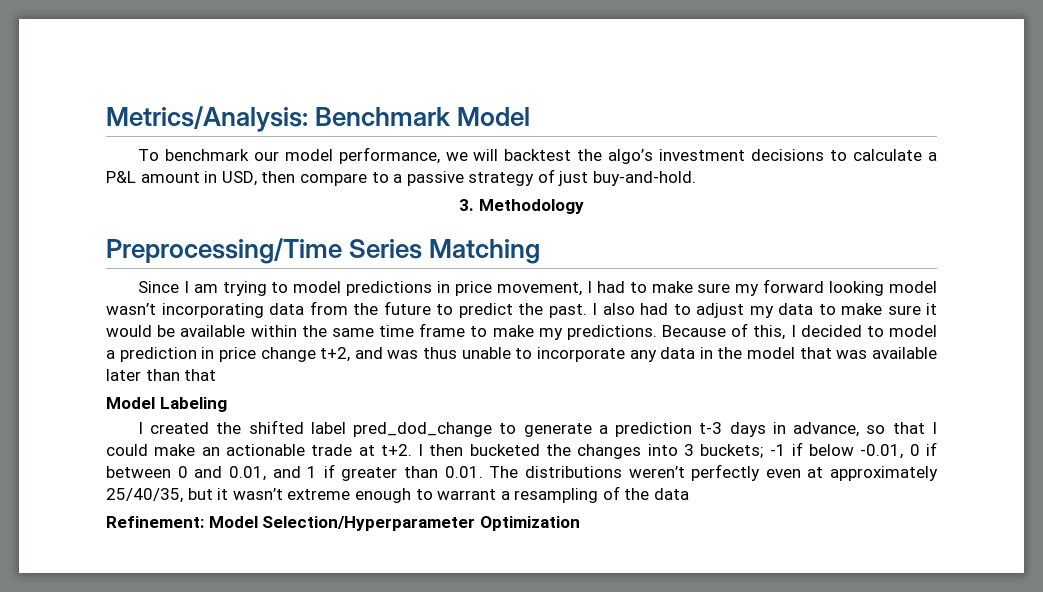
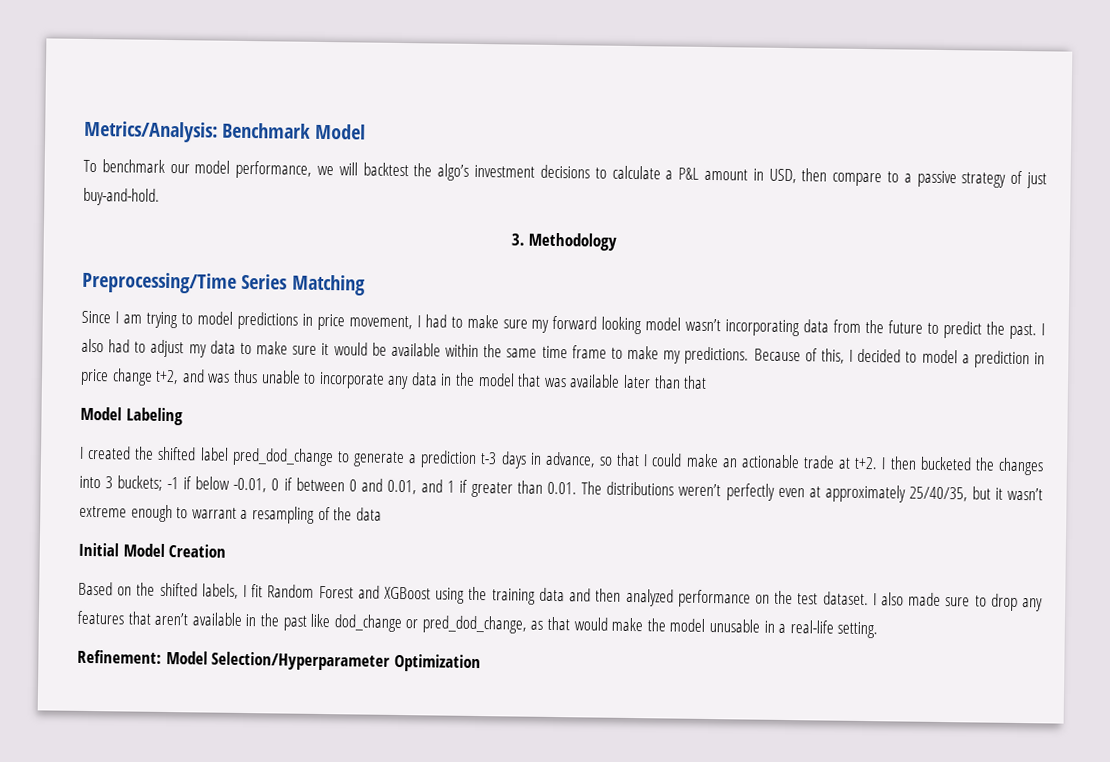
+ Initial Model Creation
+ Based on the shifted labels, I fit Random Forest and XGBoost using the training data and then analyzed performance on the test dataset. I also made sure to drop any features that aren’t available in the past like dod_change or pred_dod_change, as that would make the model unusable in a real-life setting.

